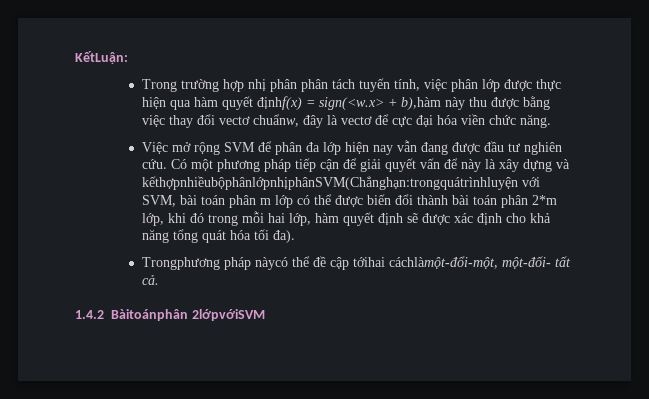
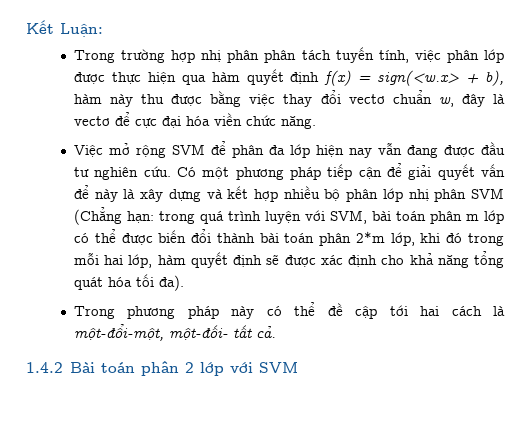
- KếtLuận:
+ Kết Luận:
- Trong trường hợp nhị phân phân tách tuyến tính, việc phân lớp được thực hiện qua hàm quyết địnhf(x) = sign(<w.x> + b),hàm này thu được bằng việc thay đổi vectơ chuẩnw, đây là vectơ để cực đại hóa viền chức năng.
+ Trong trường hợp nhị phân phân tách tuyến tính, việc phân lớp được thực hiện qua hàm quyết định f(x) = sign(<w.x> + b), hàm này thu được bằng việc thay đổi vectơ chuẩn w, đây là vectơ để cực đại hóa viền chức năng.
- Có một phương pháp tiếp cận để giải quyết vấn để này là xây dựng và kếthợpnhiềubộphânlớpnhịphânSVM(Chẳnghạn:trongquátrìnhluyện với SVM, bài toán phân m lớp có thể được biến đổi thành bài toán phân 2*m lớp, khi đó trong mỗi hai lớp, hàm quyết định sẽ được xác định cho khả năng tổng quát hóa tối đa).
+ Có một phương pháp tiếp cận để giải quyết vấn để này là xây dựng và kết hợp nhiều bộ phân lớp nhị phân SVM (Chẳng hạn: trong quá trình luyện với SVM, bài toán phân m lớp có thể được biến đổi thành bài toán phân 2*m lớp, khi đó trong mỗi hai lớp, hàm quyết định sẽ được xác định cho khả năng tổng quát hóa tối đa).
- Trongphương pháp nàycó thể đề cập tớihai cáchlàmột-đổi-một, một-đối- tất cả.
- 1.4.2 Bàitoánphân 2lớpvớiSVM
+ Trong phương pháp này có thể đề cập tới hai cách là một-đổi-một, một-đối- tất cả.
+ 1.4.2 Bài toán phân 2 lớp với SVM

